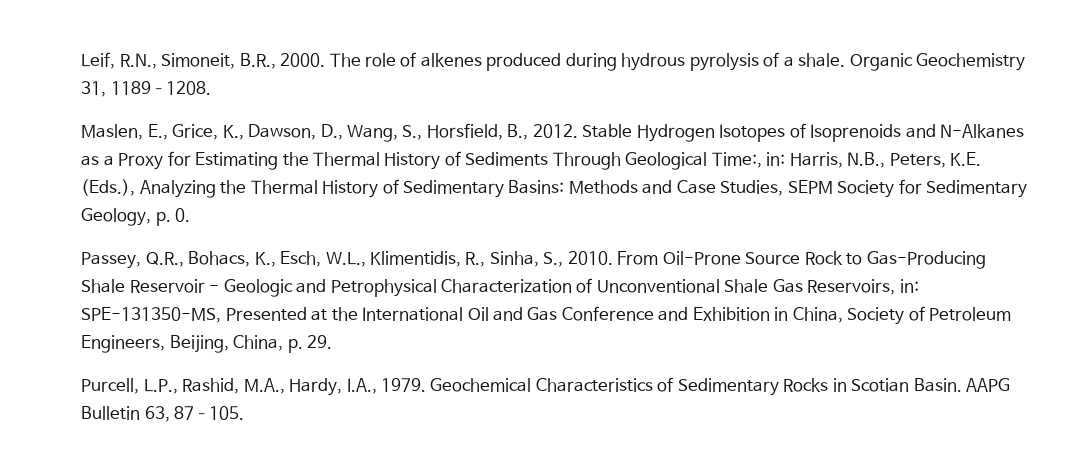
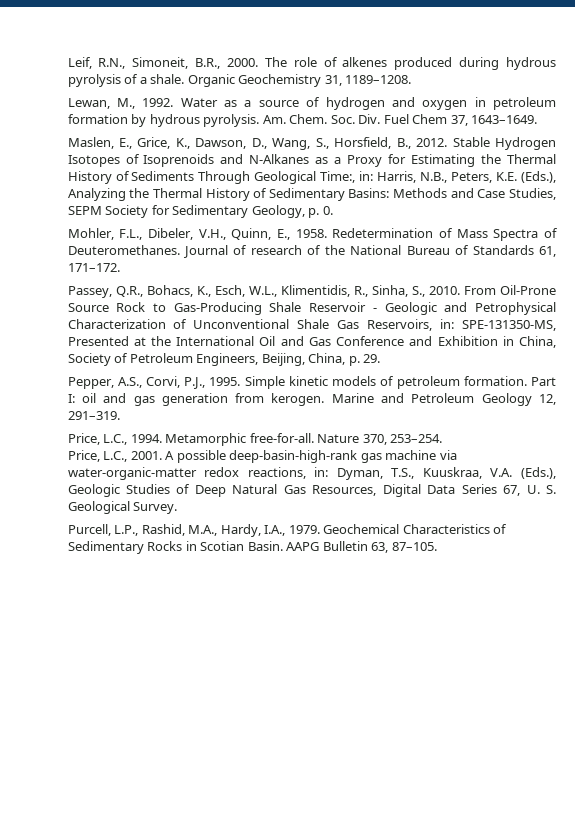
+ Lewan, M., 1992. Water as a source of hydrogen and oxygen in petroleum formation by hydrous pyrolysis. Am. Chem. Soc. Div. Fuel Chem 37, 1643–1649.
+ Mohler, F.L., Dibeler, V.H., Quinn, E., 1958. Redetermination of Mass Spectra of Deuteromethanes. Journal of research of the National Bureau of Standards 61, 171–172.
+ Pepper, A.S., Corvi, P.J., 1995. Simple kinetic models of petroleum formation. Part I: oil and gas generation from kerogen. Marine and Petroleum Geology 12, 291–319.
+ Price, L.C., 1994. Metamorphic free-for-all. Nature 370, 253–254.
+ Price, L.C., 2001. A possible deep-basin-high-rank gas machine via water-organic-matter redox reactions, in: Dyman, T.S., Kuuskraa, V.A. (Eds.), Geologic Studies of Deep Natural Gas Resources, Digital Data Series 67, U. S. Geological Survey.

